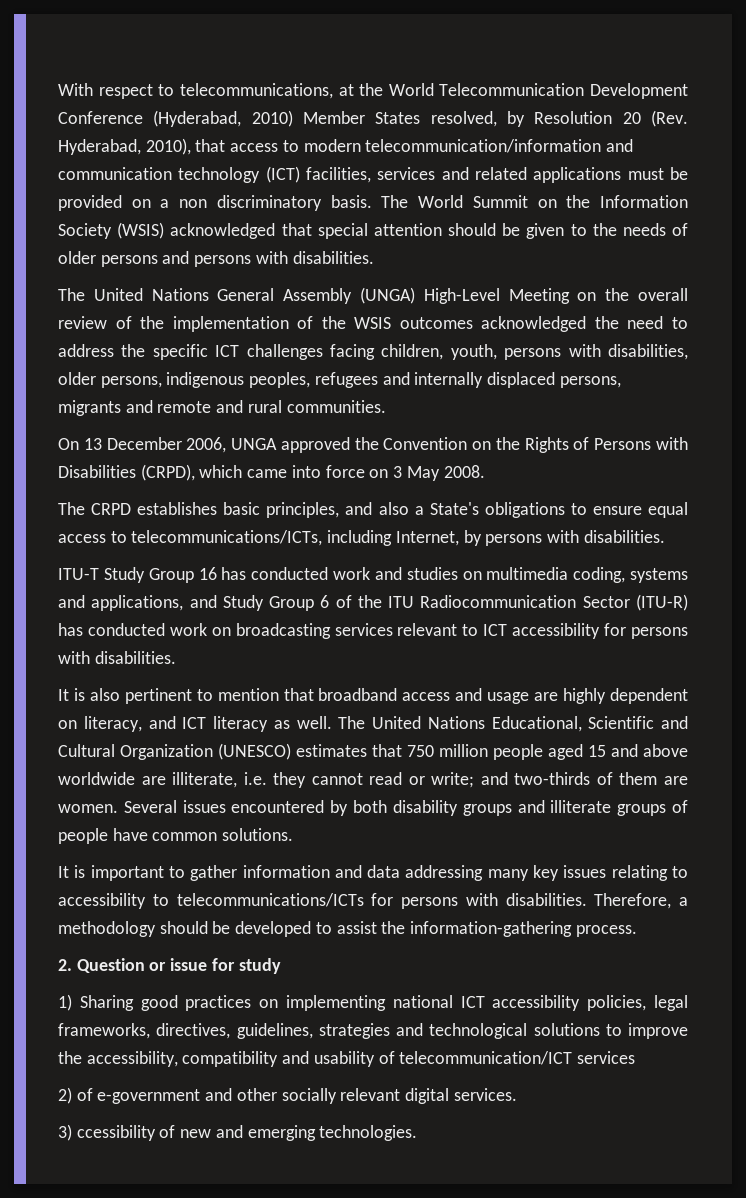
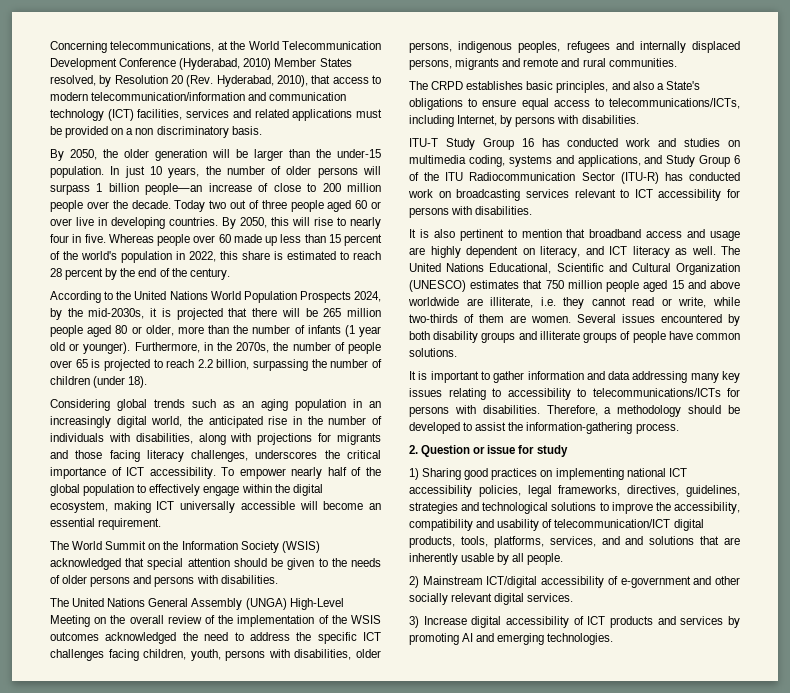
- With respect to telecommunications, at the World Telecommunication Development Conference (Hyderabad, 2010) Member States resolved, by Resolution 20 (Rev. Hyderabad, 2010), that access to modern telecommunication/information and communication technology (ICT) facilities, services and related applications must be provided on a non discriminatory basis. The World Summit on the Information Society (WSIS) acknowledged that special attention should be given to the needs of older persons and persons with disabilities.
+ Concerning telecommunications, at the World Telecommunication Development Conference (Hyderabad, 2010) Member States resolved, by Resolution 20 (Rev. Hyderabad, 2010), that access to modern telecommunication/information and communication technology (ICT) facilities, services and related applications must be provided on a non discriminatory basis.
+ By 2050, the older generation will be larger than the under-15 population. In just 10 years, the number of older persons will surpass 1 billion people—an increase of close to 200 million people over the decade. Today two out of three people aged 60 or over live in developing countries. By 2050, this will rise to nearly four in five. Whereas people over 60 made up less than 15 percent of the world's population in 2022, this share is estimated to reach 28 percent by the end of the century.
+ According to the United Nations World Population Prospects 2024, by the mid-2030s, it is projected that there will be 265 million people aged 80 or older, more than the number of infants (1 year old or younger). Furthermore, in the 2070s, the number of people over 65 is projected to reach 2.2 billion, surpassing the number of children (under 18).
+ Considering global trends such as an aging population in an increasingly digital world, the anticipated rise in the number of individuals with disabilities, along with projections for migrants and those facing literacy challenges, underscores the critical importance of ICT accessibility. To empower nearly half of the global population to effectively engage within the digital ecosystem, making ICT universally accessible will become an essential requirement.
+ The World Summit on the Information Society (WSIS) acknowledged that special attention should be given to the needs of older persons and persons with disabilities.
- On 13 December 2006, UNGA approved the Convention on the Rights of Persons with Disabilities (CRPD), which came into force on 3 May 2008.
- The United Nations Educational, Scientific and Cultural Organization (UNESCO) estimates that 750 million people aged 15 and above worldwide are illiterate, i.e. they cannot read or write; and two-thirds of them are women.
+ The United Nations Educational, Scientific and Cultural Organization (UNESCO) estimates that 750 million people aged 15 and above worldwide are illiterate, i.e. they cannot read or write, while two-thirds of them are women.
- 1) Sharing good practices on implementing national ICT accessibility policies, legal frameworks, directives, guidelines, strategies and technological solutions to improve the accessibility, compatibility and usability of telecommunication/ICT services
- 2) of e-government and other socially relevant digital services.
+ 1) Sharing good practices on implementing national ICT accessibility policies, legal frameworks, directives, guidelines, strategies and technological solutions to improve the accessibility, compatibility and usability of telecommunication/ICT digital products, tools, platforms, services, and and solutions that are inherently usable by all people.
+ 2) Mainstream ICT/digital accessibility of e-government and other socially relevant digital services.
- 3) ccessibility of new and emerging technologies.
+ 3) Increase digital accessibility of ICT products and services by promoting AI and emerging technologies.

